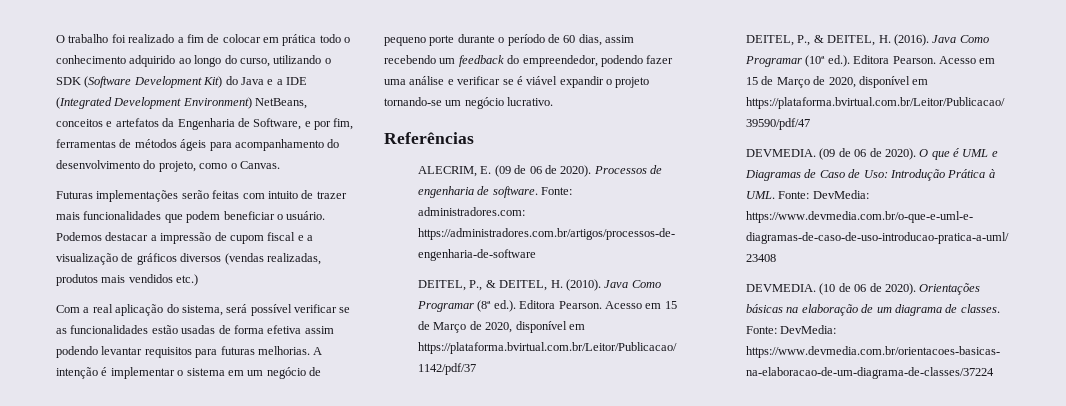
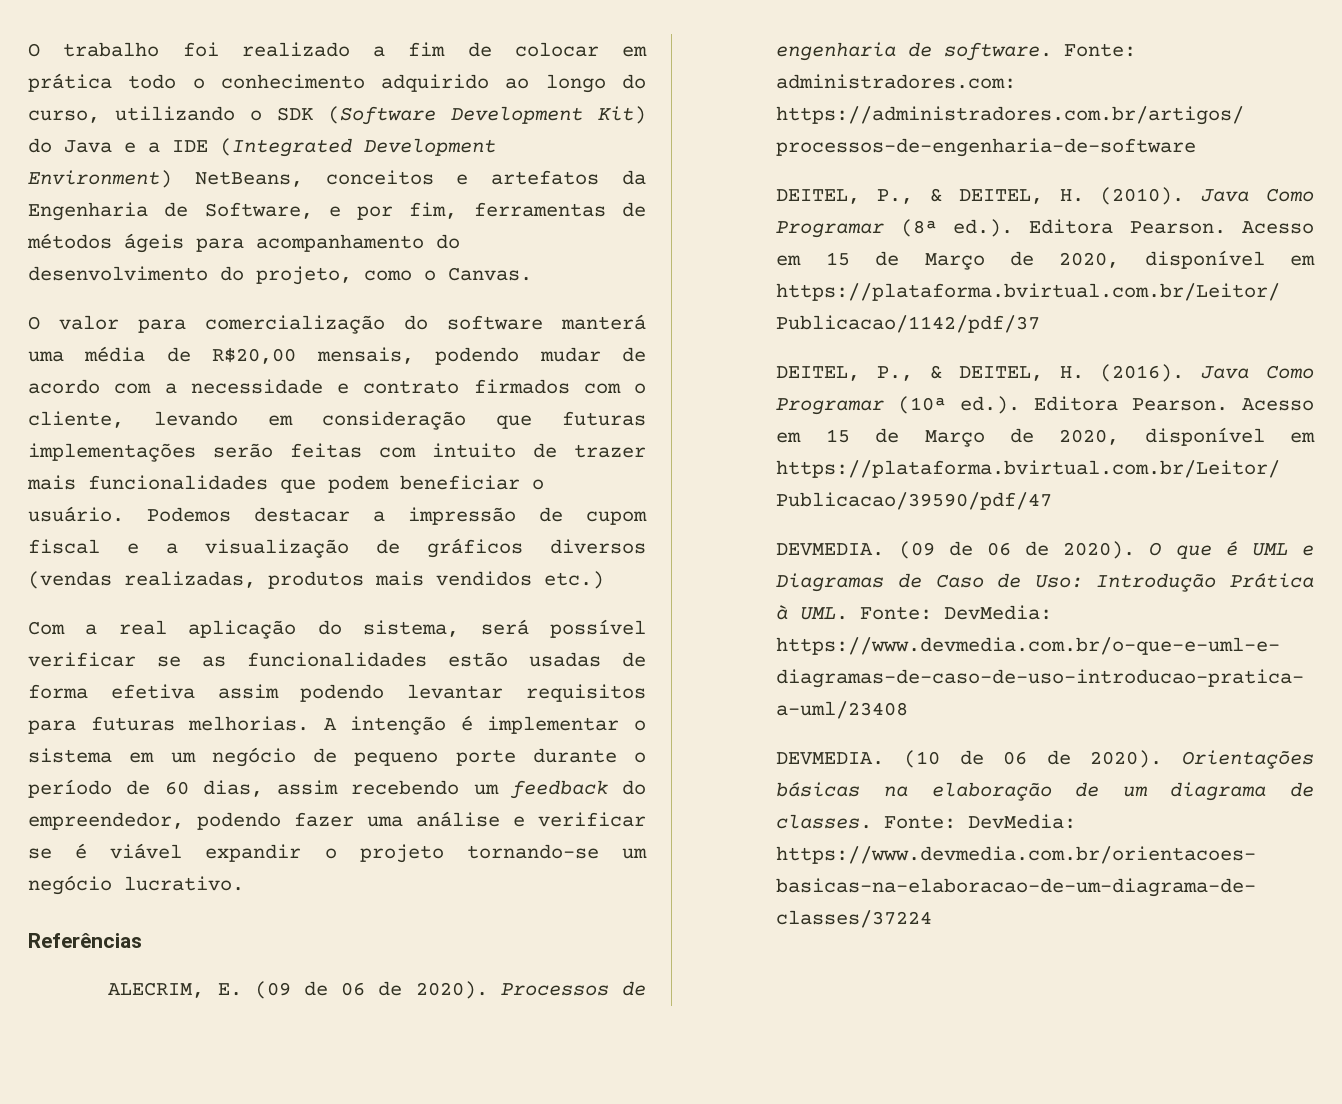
- Futuras implementações serão feitas com intuito de trazer mais funcionalidades que podem beneficiar o usuário.
+ O valor para comercialização do software manterá uma média de R$20,00 mensais, podendo mudar de acordo com a necessidade e contrato firmados com o cliente, levando em consideração que futuras implementações serão feitas com intuito de trazer mais funcionalidades que podem beneficiar o usuário.

